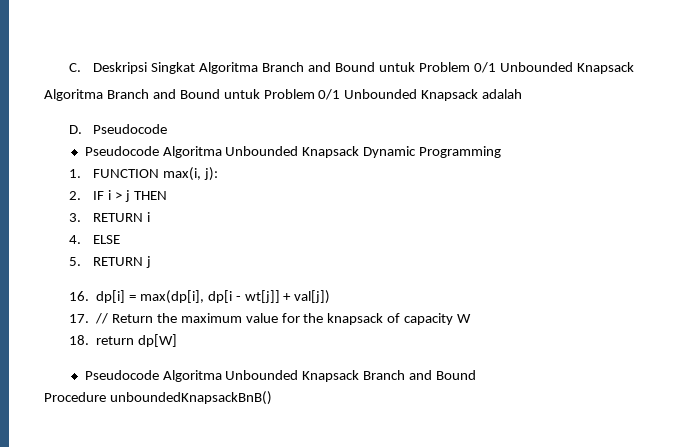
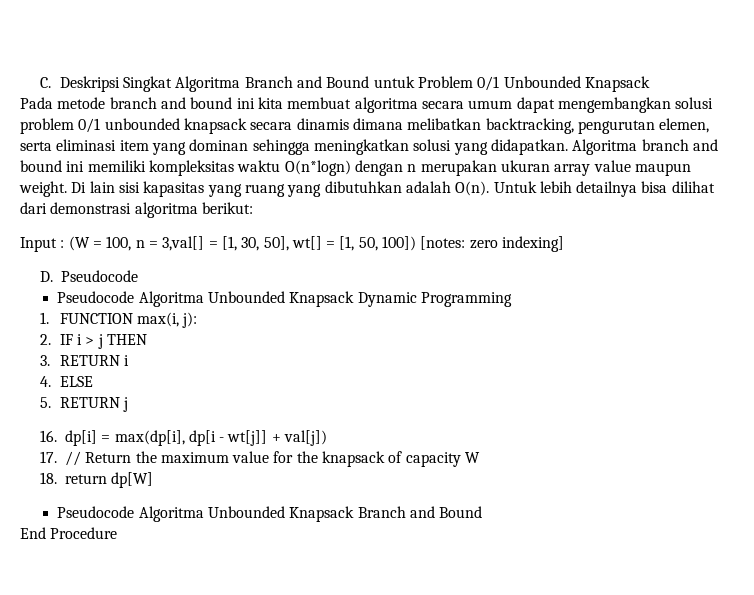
- Algoritma Branch and Bound untuk Problem 0/1 Unbounded Knapsack adalah
+ Pada metode branch and bound ini kita membuat algoritma secara umum dapat mengembangkan solusi problem 0/1 unbounded knapsack secara dinamis dimana melibatkan backtracking, pengurutan elemen, serta eliminasi item yang dominan sehingga meningkatkan solusi yang didapatkan. Algoritma branch and bound ini memiliki kompleksitas waktu O(n*logn) dengan n merupakan ukuran array value maupun weight. Di lain sisi kapasitas yang ruang yang dibutuhkan adalah O(n). Untuk lebih detailnya bisa dilihat dari demonstrasi algoritma berikut:
+ Input : (W = 100, n = 3,val[] = [1, 30, 50], wt[] = [1, 50, 100]) [notes: zero indexing]
- Procedure unboundedKnapsackBnB()
+ End Procedure

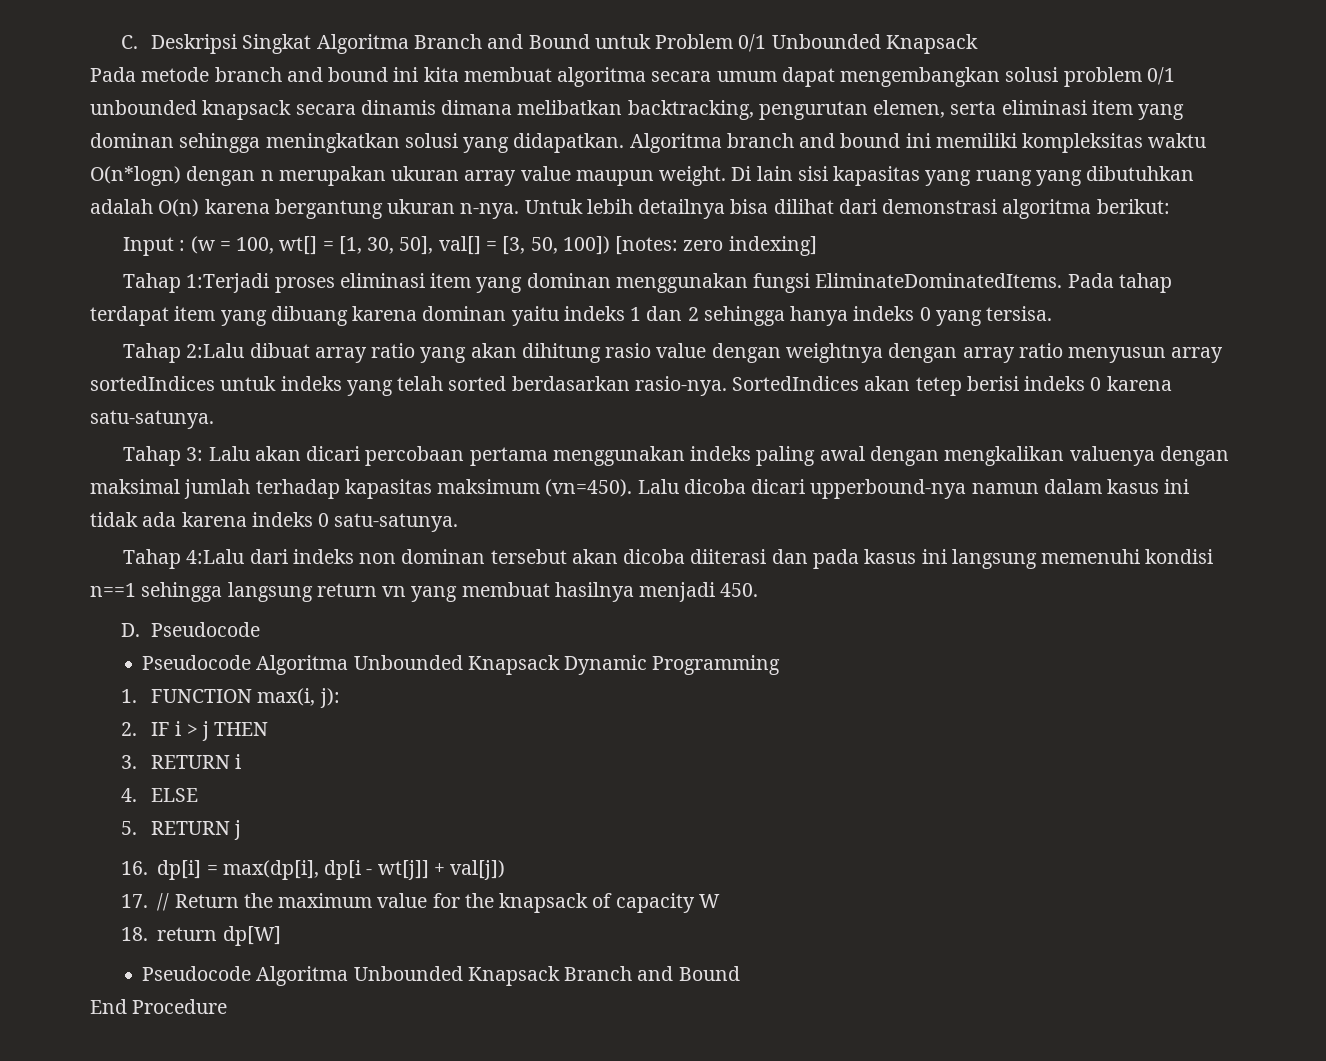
- Di lain sisi kapasitas yang ruang yang dibutuhkan adalah O(n).
+ Di lain sisi kapasitas yang ruang yang dibutuhkan adalah O(n) karena bergantung ukuran n-nya.
- Input : (W = 100, n = 3,val[] = [1, 30, 50], wt[] = [1, 50, 100]) [notes: zero indexing]
+ Input : (w = 100, wt[] = [1, 30, 50], val[] = [3, 50, 100]) [notes: zero indexing]
+ Tahap 1:Terjadi proses eliminasi item yang dominan menggunakan fungsi EliminateDominatedItems. Pada tahap terdapat item yang dibuang karena dominan yaitu indeks 1 dan 2 sehingga hanya indeks 0 yang tersisa.
+ Tahap 2:Lalu dibuat array ratio yang akan dihitung rasio value dengan weightnya dengan array ratio menyusun array sortedIndices untuk indeks yang telah sorted berdasarkan rasio-nya. SortedIndices akan tetep berisi indeks 0 karena satu-satunya.
+ Tahap 3: Lalu akan dicari percobaan pertama menggunakan indeks paling awal dengan mengkalikan valuenya dengan maksimal jumlah terhadap kapasitas maksimum (vn=450). Lalu dicoba dicari upperbound-nya namun dalam kasus ini tidak ada karena indeks 0 satu-satunya.
+ Tahap 4:Lalu dari indeks non dominan tersebut akan dicoba diiterasi dan pada kasus ini langsung memenuhi kondisi n==1 sehingga langsung return vn yang membuat hasilnya menjadi 450.

